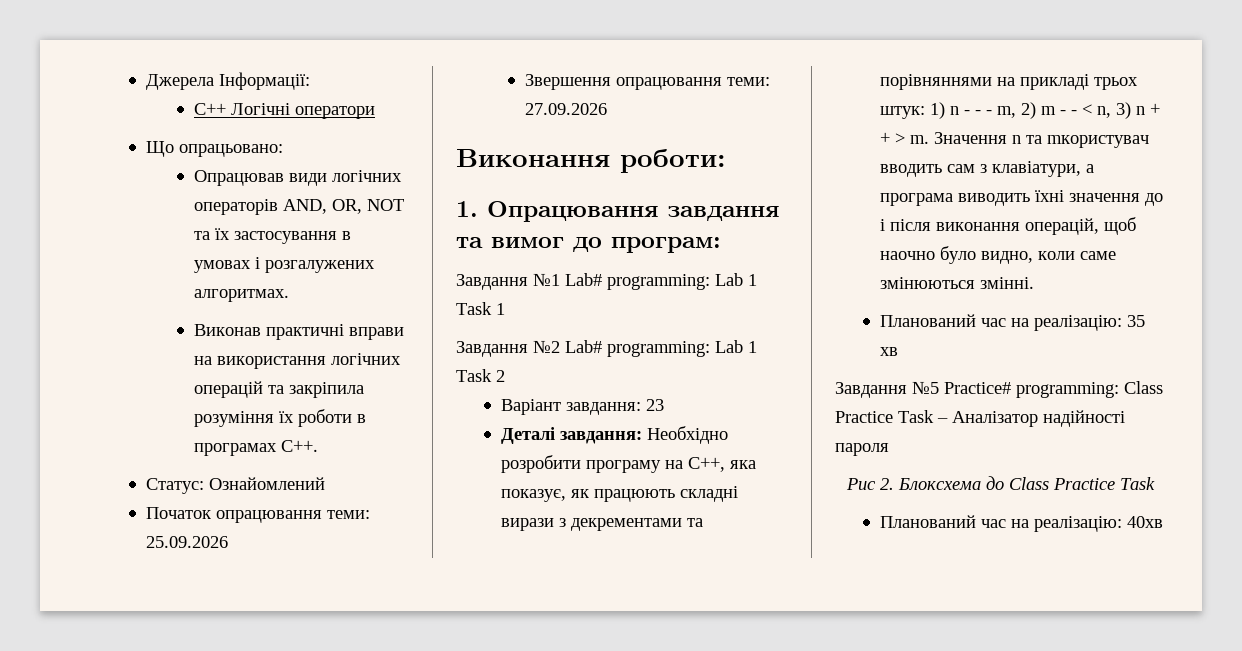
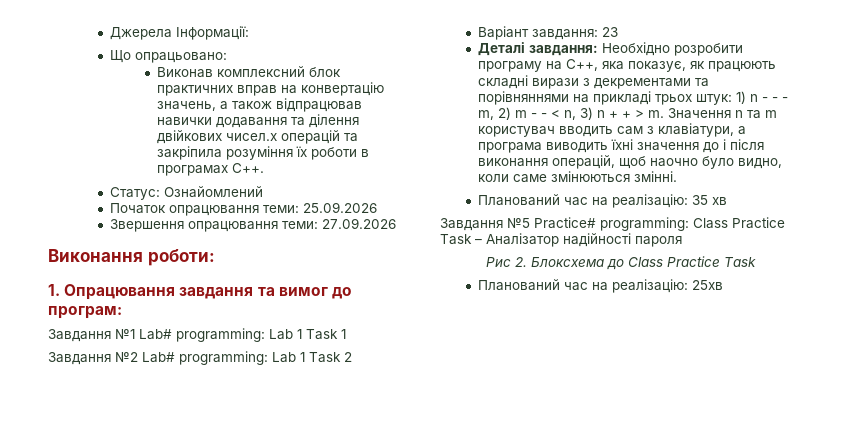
- C++ Логічні оператори
- Опрацював види логічних операторів AND, OR, NOT та їх застосування в умовах і розгалужених алгоритмах.
- Виконав практичні вправи на використання логічних операцій та закріпила розуміння їх роботи в програмах C++.
+ Виконав комплексний блок практичних вправ на конвертацію значень, а також відпрацював навички додавання та ділення двійкових чисел.х операцій та закріпила розуміння їх роботи в програмах C++.
- Значення n та mкористувач вводить сам з клавіатури, а програма виводить їхні значення до і після виконання операцій, щоб наочно було видно, коли саме змінюються змінні.
+ Значення n та m користувач вводить сам з клавіатури, а програма виводить їхні значення до і після виконання операцій, щоб наочно було видно, коли саме змінюються змінні.
- Планований час на реалізацію: 40хв
+ Планований час на реалізацію: 25хв

